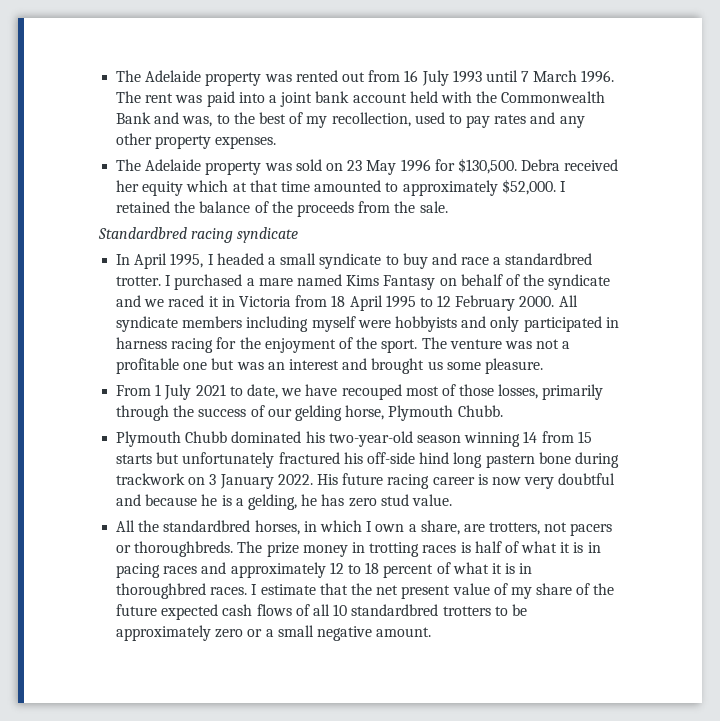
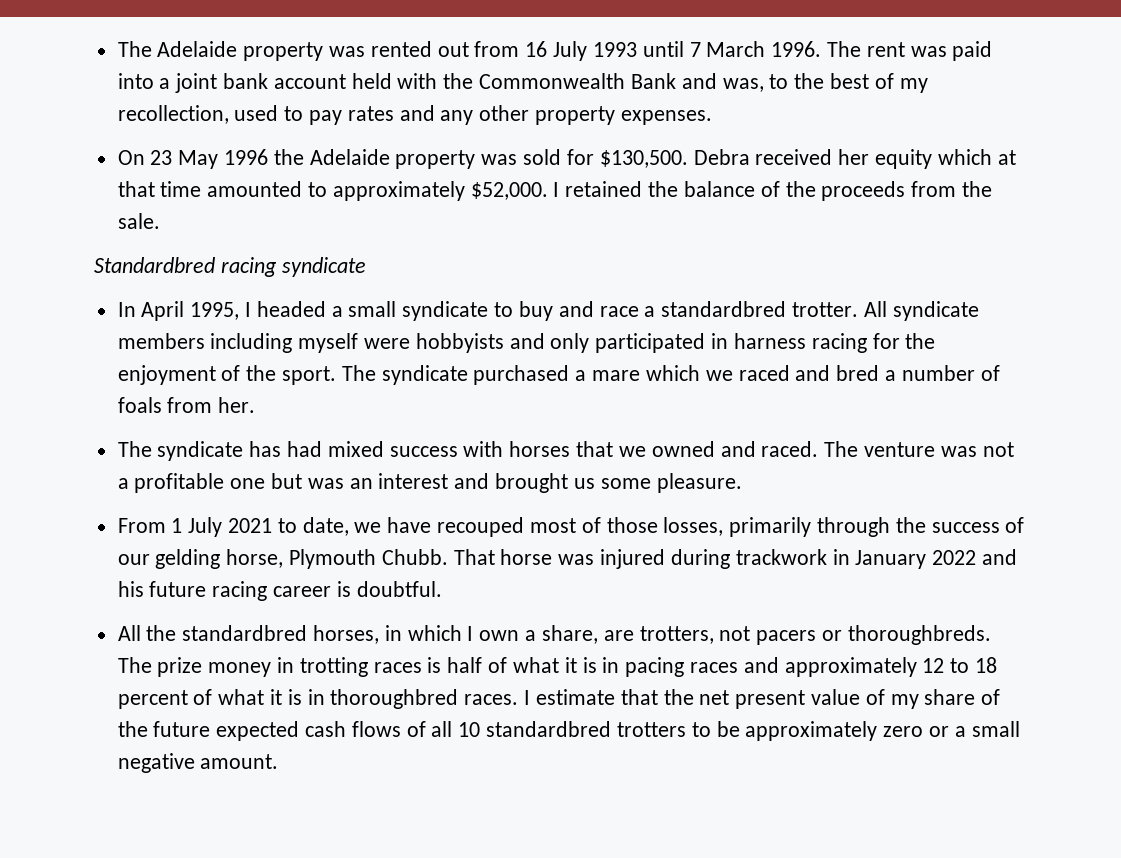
- The Adelaide property was sold on 23 May 1996 for $130,500.
+ On 23 May 1996 the Adelaide property was sold for $130,500.
- I purchased a mare named Kims Fantasy on behalf of the syndicate and we raced it in Victoria from 18 April 1995 to 12 February 2000.
- The venture was not a profitable one but was an interest and brought us some pleasure.
+ The syndicate purchased a mare which we raced and bred a number of foals from her.
+ The syndicate has had mixed success with horses that we owned and raced. The venture was not a profitable one but was an interest and brought us some pleasure.
- From 1 July 2021 to date, we have recouped most of those losses, primarily through the success of our gelding horse, Plymouth Chubb.
- Plymouth Chubb dominated his two-year-old season winning 14 from 15 starts but unfortunately fractured his off-side hind long pastern bone during trackwork on 3 January 2022. His future racing career is now very doubtful and because he is a gelding, he has zero stud value.
+ From 1 July 2021 to date, we have recouped most of those losses, primarily through the success of our gelding horse, Plymouth Chubb. That horse was injured during trackwork in January 2022 and his future racing career is doubtful.

